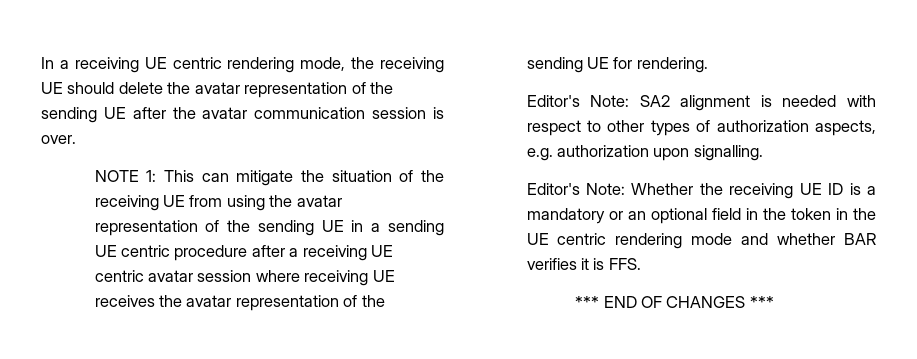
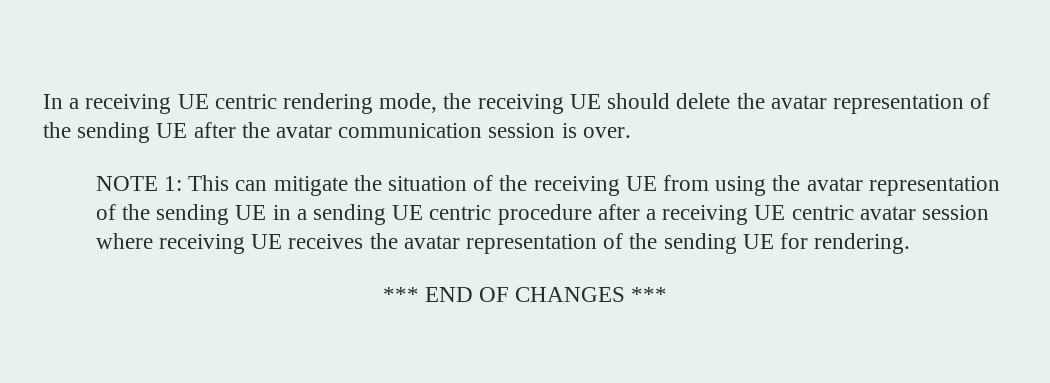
- Editor's Note: SA2 alignment is needed with respect to other types of authorization aspects, e.g. authorization upon signalling.
- Editor's Note: Whether the receiving UE ID is a mandatory or an optional field in the token in the UE centric rendering mode and whether BAR verifies it is FFS.

